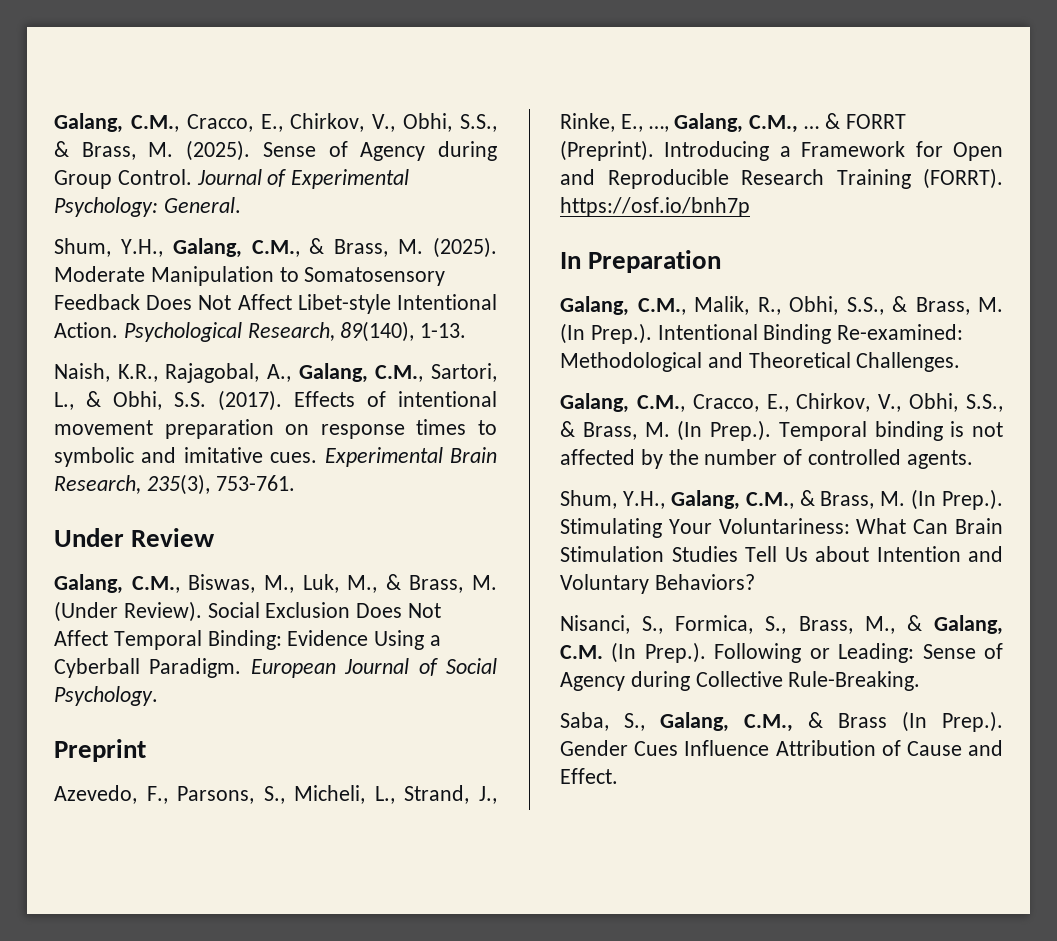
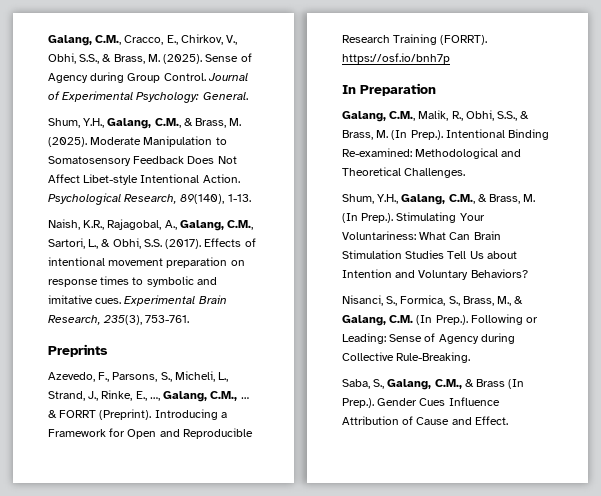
- Under Review
- Galang, C.M., Biswas, M., Luk, M., & Brass, M. (Under Review). Social Exclusion Does Not Affect Temporal Binding: Evidence Using a Cyberball Paradigm. European Journal of Social Psychology.
- Preprint
+ Preprints
- Galang, C.M., Cracco, E., Chirkov, V., Obhi, S.S., & Brass, M. (In Prep.). Temporal binding is not affected by the number of controlled agents.

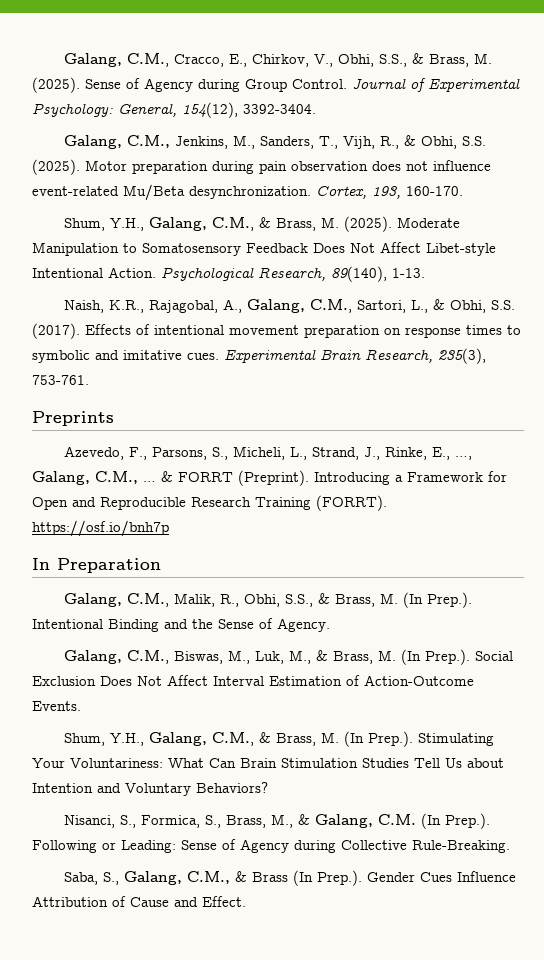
- Journal of Experimental Psychology: General.
+ Journal of Experimental Psychology: General, 154(12), 3392-3404.
+ Galang, C.M., Jenkins, M., Sanders, T., Vijh, R., & Obhi, S.S. (2025). Motor preparation during pain observation does not influence event-related Mu/Beta desynchronization. Cortex, 193, 160-170.
- Galang, C.M., Malik, R., Obhi, S.S., & Brass, M. (In Prep.). Intentional Binding Re-examined: Methodological and Theoretical Challenges.
+ Galang, C.M., Malik, R., Obhi, S.S., & Brass, M. (In Prep.). Intentional Binding and the Sense of Agency.
+ Galang, C.M., Biswas, M., Luk, M., & Brass, M. (In Prep.). Social Exclusion Does Not Affect Interval Estimation of Action-Outcome Events.

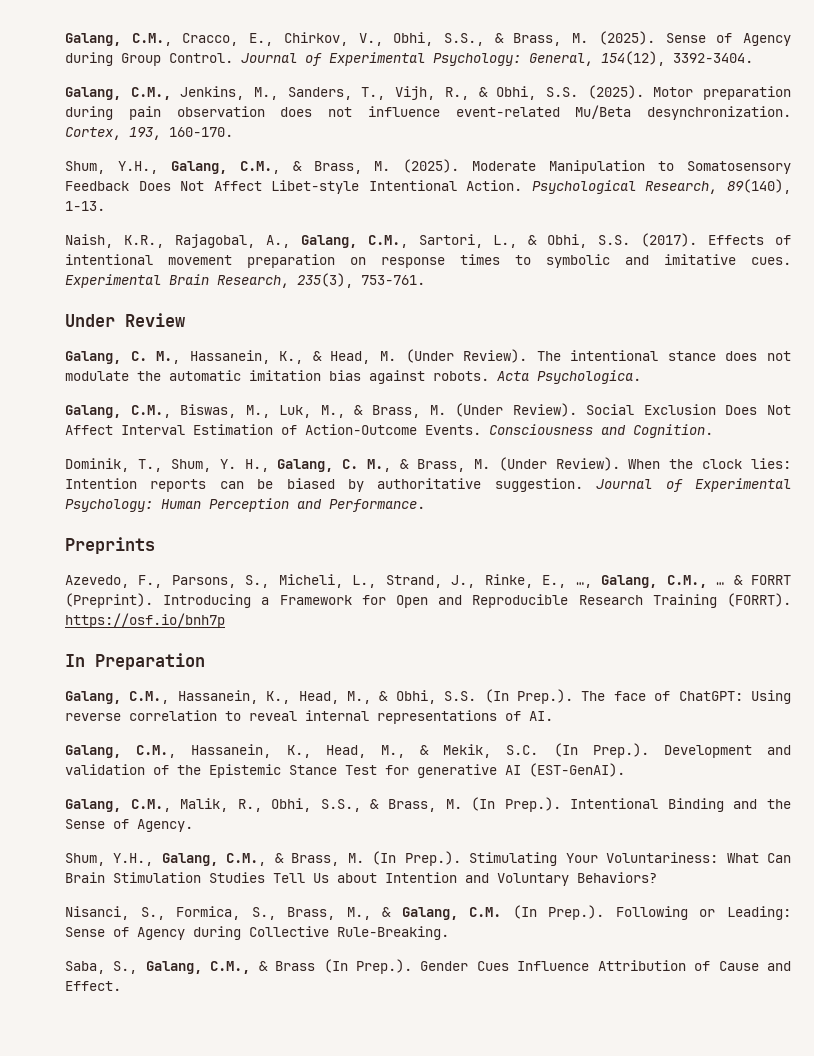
+ Under Review
+ Galang, C. M., Hassanein, K., & Head, M. (Under Review). The intentional stance does not modulate the automatic imitation bias against robots. Acta Psychologica.
+ Galang, C.M., Biswas, M., Luk, M., & Brass, M. (Under Review). Social Exclusion Does Not Affect Interval Estimation of Action-Outcome Events. Consciousness and Cognition.
+ Dominik, T., Shum, Y. H., Galang, C. M., & Brass, M. (Under Review). When the clock lies: Intention reports can be biased by authoritative suggestion. Journal of Experimental Psychology: Human Perception and Performance.
+ Galang, C.M., Hassanein, K., Head, M., & Obhi, S.S. (In Prep.). The face of ChatGPT: Using reverse correlation to reveal internal representations of AI.
+ Galang, C.M., Hassanein, K., Head, M., & Mekik, S.C. (In Prep.). Development and validation of the Epistemic Stance Test for generative AI (EST-GenAI).
- Galang, C.M., Biswas, M., Luk, M., & Brass, M. (In Prep.). Social Exclusion Does Not Affect Interval Estimation of Action-Outcome Events.

